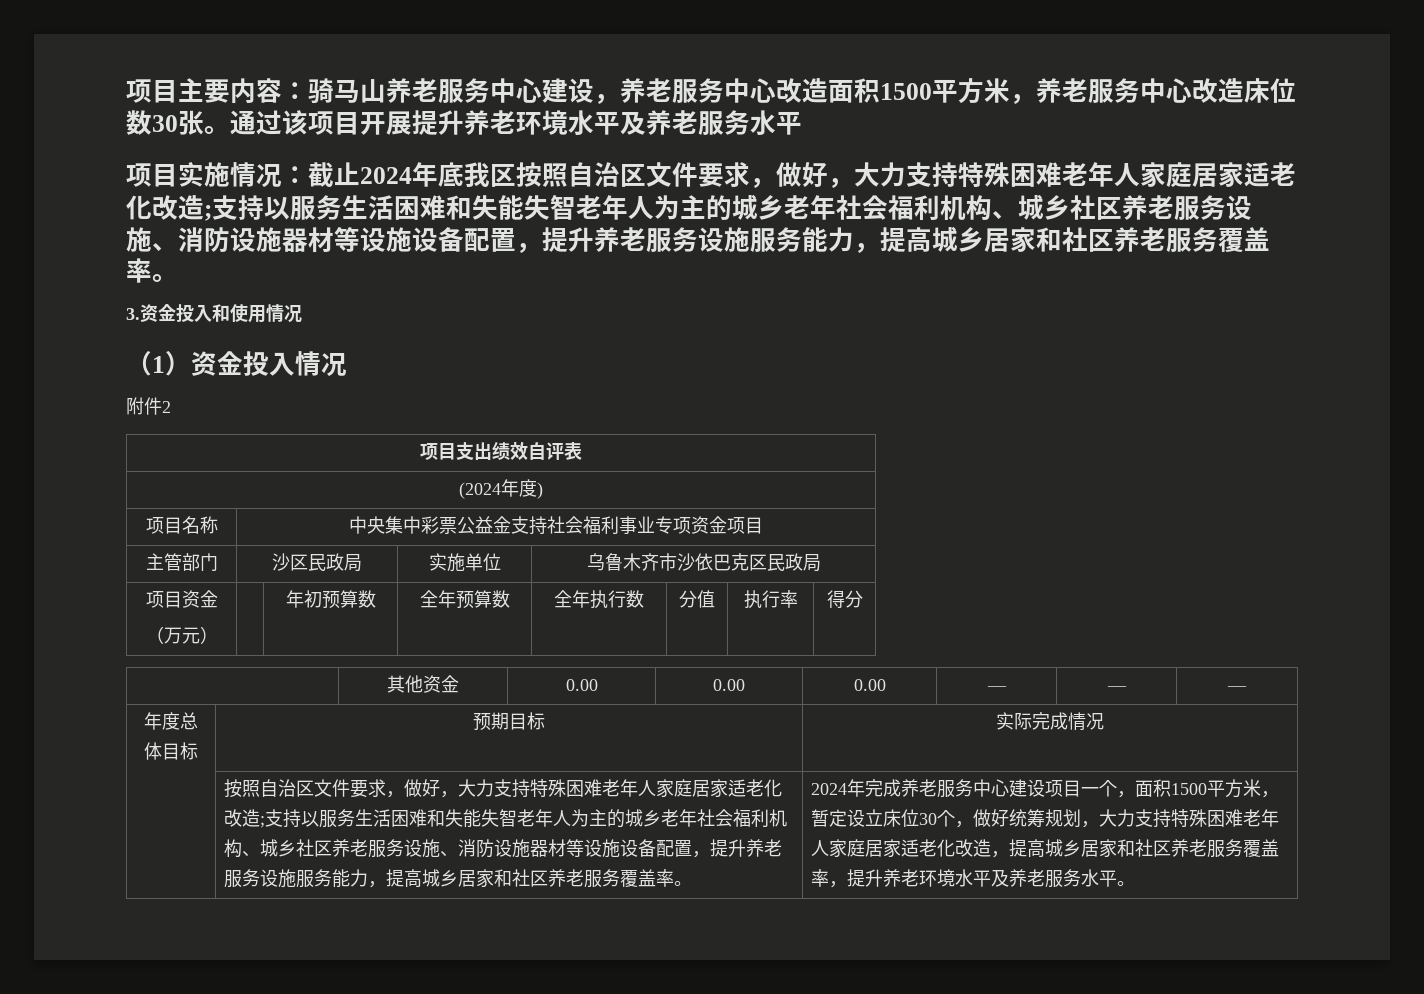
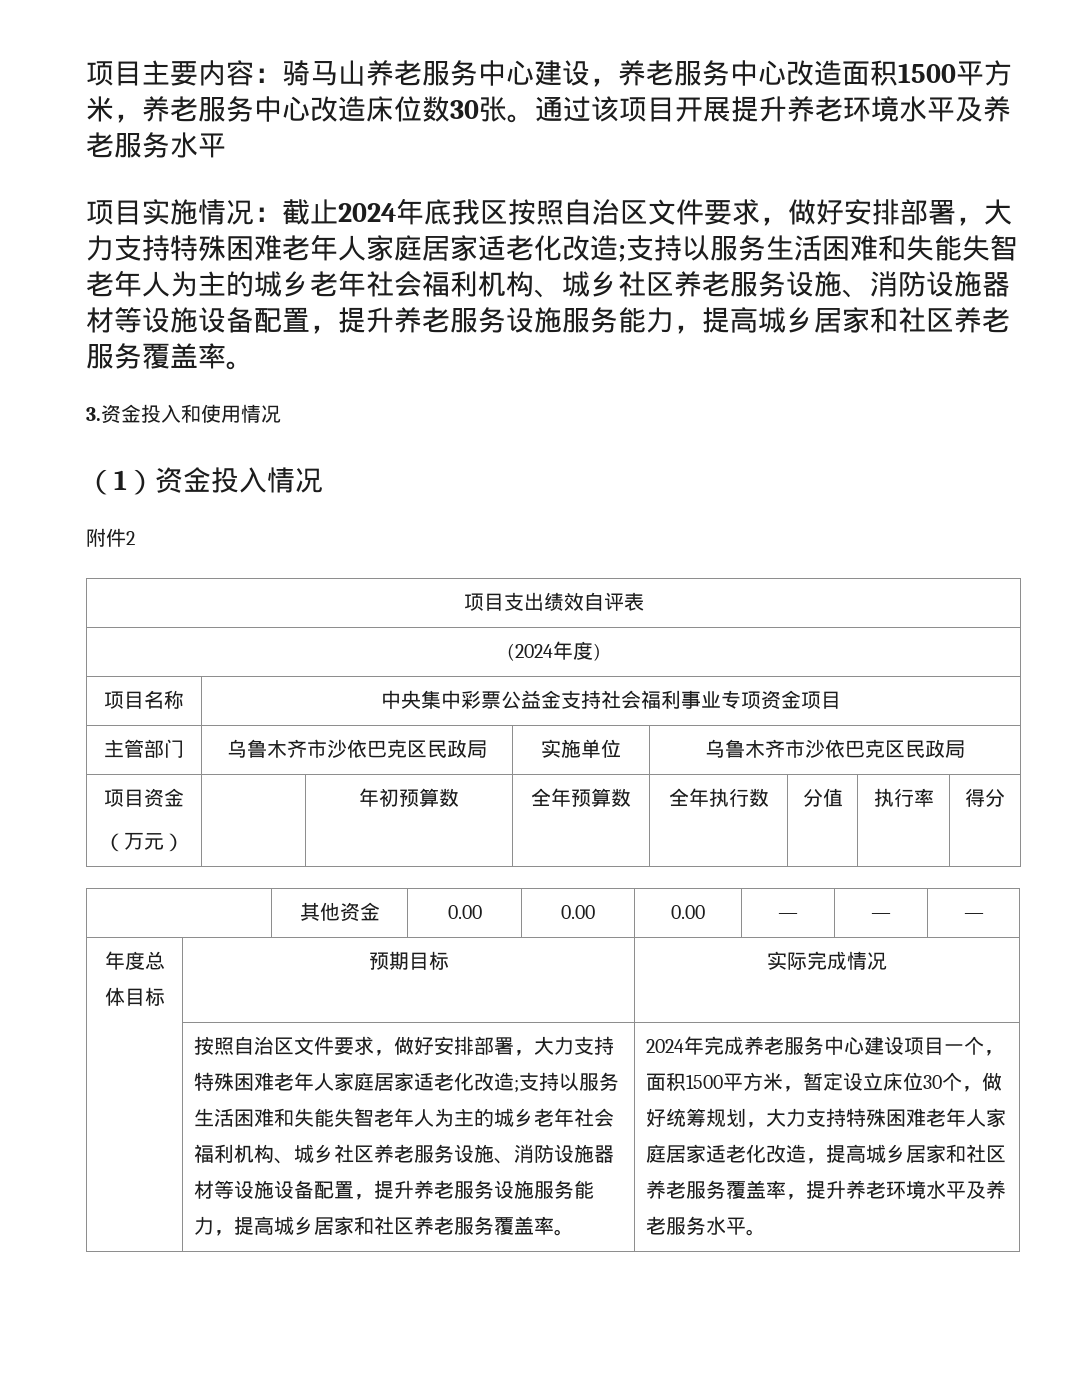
- 截止2024年底我区按照自治区文件要求，做好，大力支持特殊困难老年人家庭居家适老化改造;
+ 截止2024年底我区按照自治区文件要求，做好安排部署，大力支持特殊困难老年人家庭居家适老化改造;
- 主管部门 | 沙区民政局 | 实施单位 | 乌鲁木齐市沙依巴克区民政局
+ 主管部门 | 乌鲁木齐市沙依巴克区民政局 | 实施单位 | 乌鲁木齐市沙依巴克区民政局
  年度总体目标 | 预期目标 | 实际完成情况
- | 按照自治区文件要求，做好，大力支持特殊困难老年人家庭居家适老化改造;
+ | 按照自治区文件要求，做好安排部署，大力支持特殊困难老年人家庭居家适老化改造;

